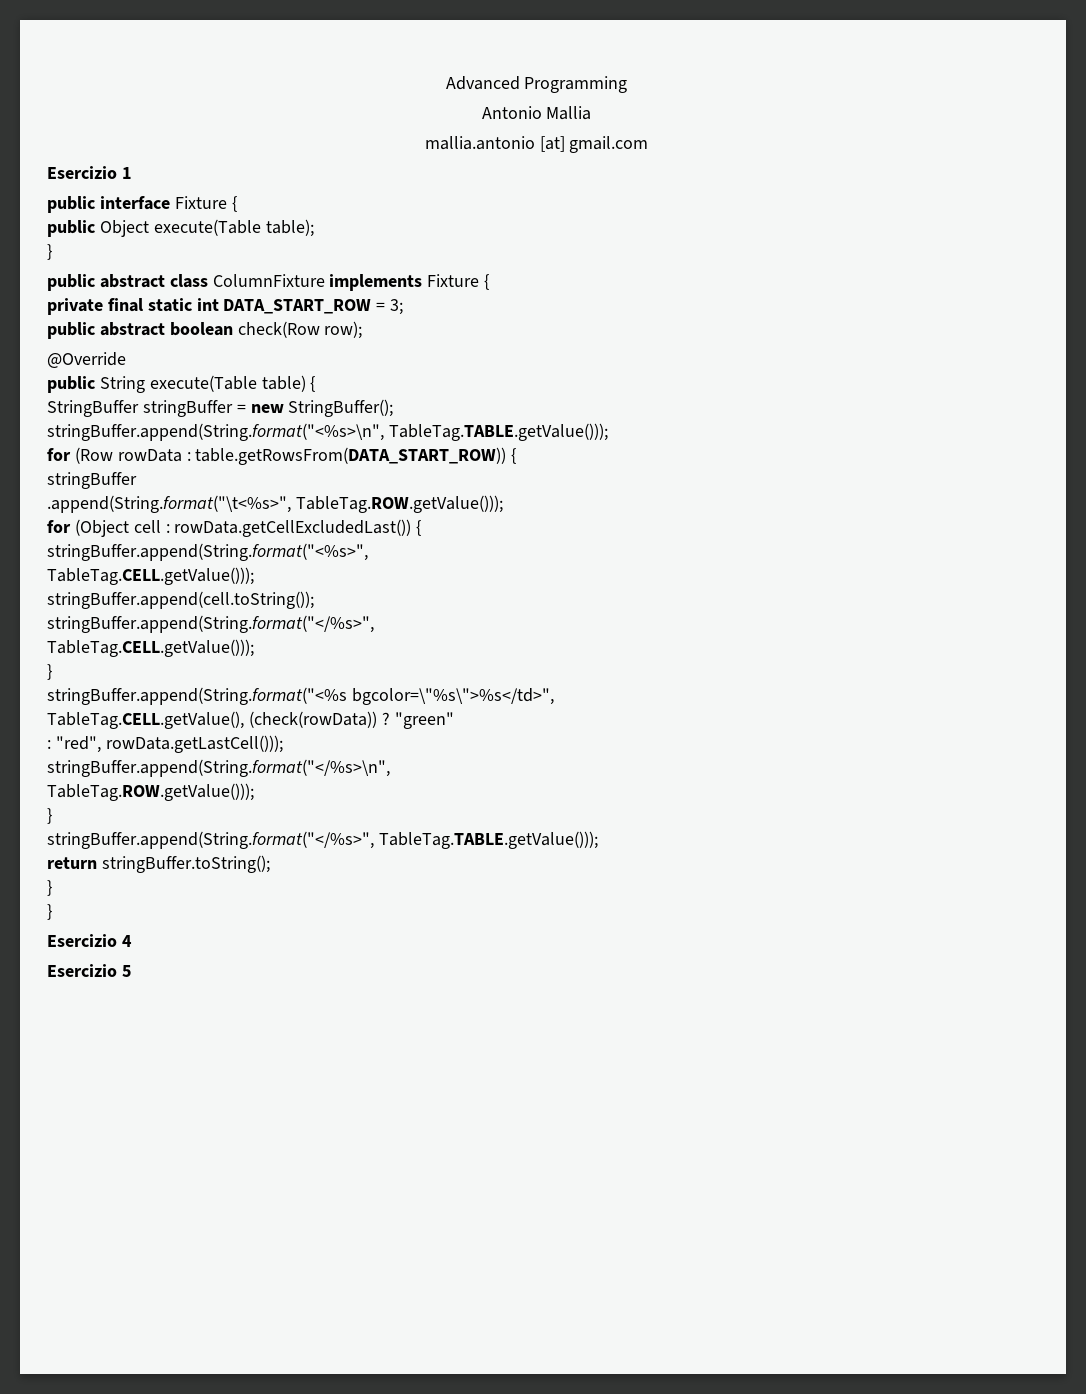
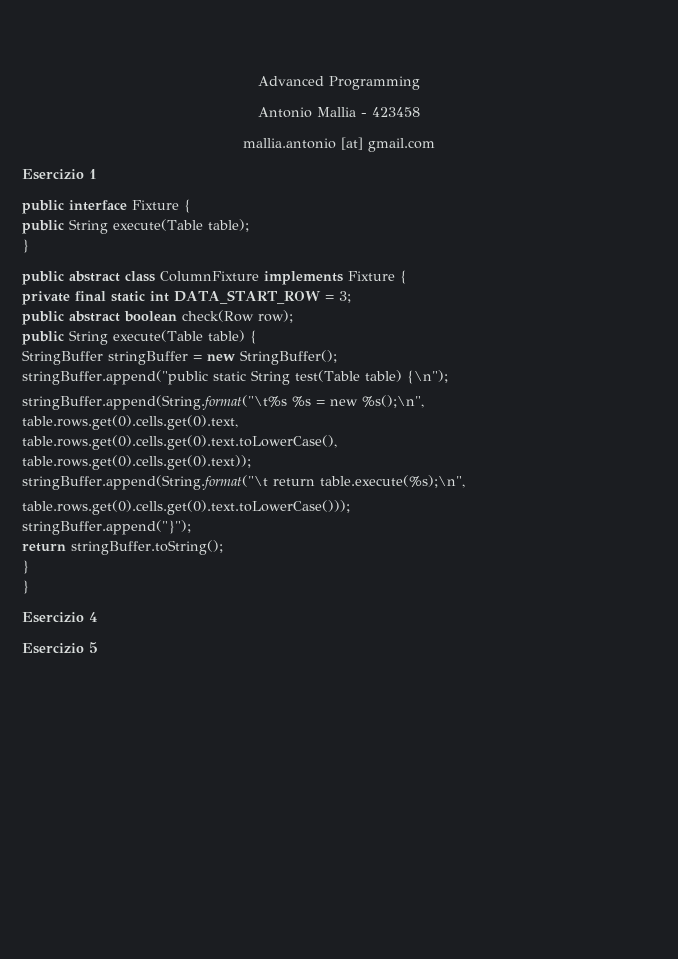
- Antonio Mallia
+ Antonio Mallia - 423458
- public Object execute(Table table);
+ public String execute(Table table);
- @Override
- stringBuffer.append(String.format("<%s>\n", TableTag.TABLE.getValue()));
- for (Row rowData : table.getRowsFrom(DATA_START_ROW)) {
- stringBuffer
- .append(String.format("\t<%s>", TableTag.ROW.getValue()));
- for (Object cell : rowData.getCellExcludedLast()) {
- stringBuffer.append(String.format("<%s>",
- TableTag.CELL.getValue()));
- stringBuffer.append(cell.toString());
- stringBuffer.append(String.format("</%s>",
- TableTag.CELL.getValue()));
- }
- stringBuffer.append(String.format("<%s bgcolor=\"%s\">%s</td>",
- TableTag.CELL.getValue(), (check(rowData)) ? "green"
- : "red", rowData.getLastCell()));
- stringBuffer.append(String.format("</%s>\n",
- TableTag.ROW.getValue()));
- }
- stringBuffer.append(String.format("</%s>", TableTag.TABLE.getValue()));
+ stringBuffer.append("public static String test(Table table) {\n");
+ stringBuffer.append(String.format("\t%s %s = new %s();\n",
+ table.rows.get(0).cells.get(0).text,
+ table.rows.get(0).cells.get(0).text.toLowerCase(),
+ table.rows.get(0).cells.get(0).text));
+ stringBuffer.append(String.format("\t return table.execute(%s);\n",
+ table.rows.get(0).cells.get(0).text.toLowerCase()));
+ stringBuffer.append("}");

